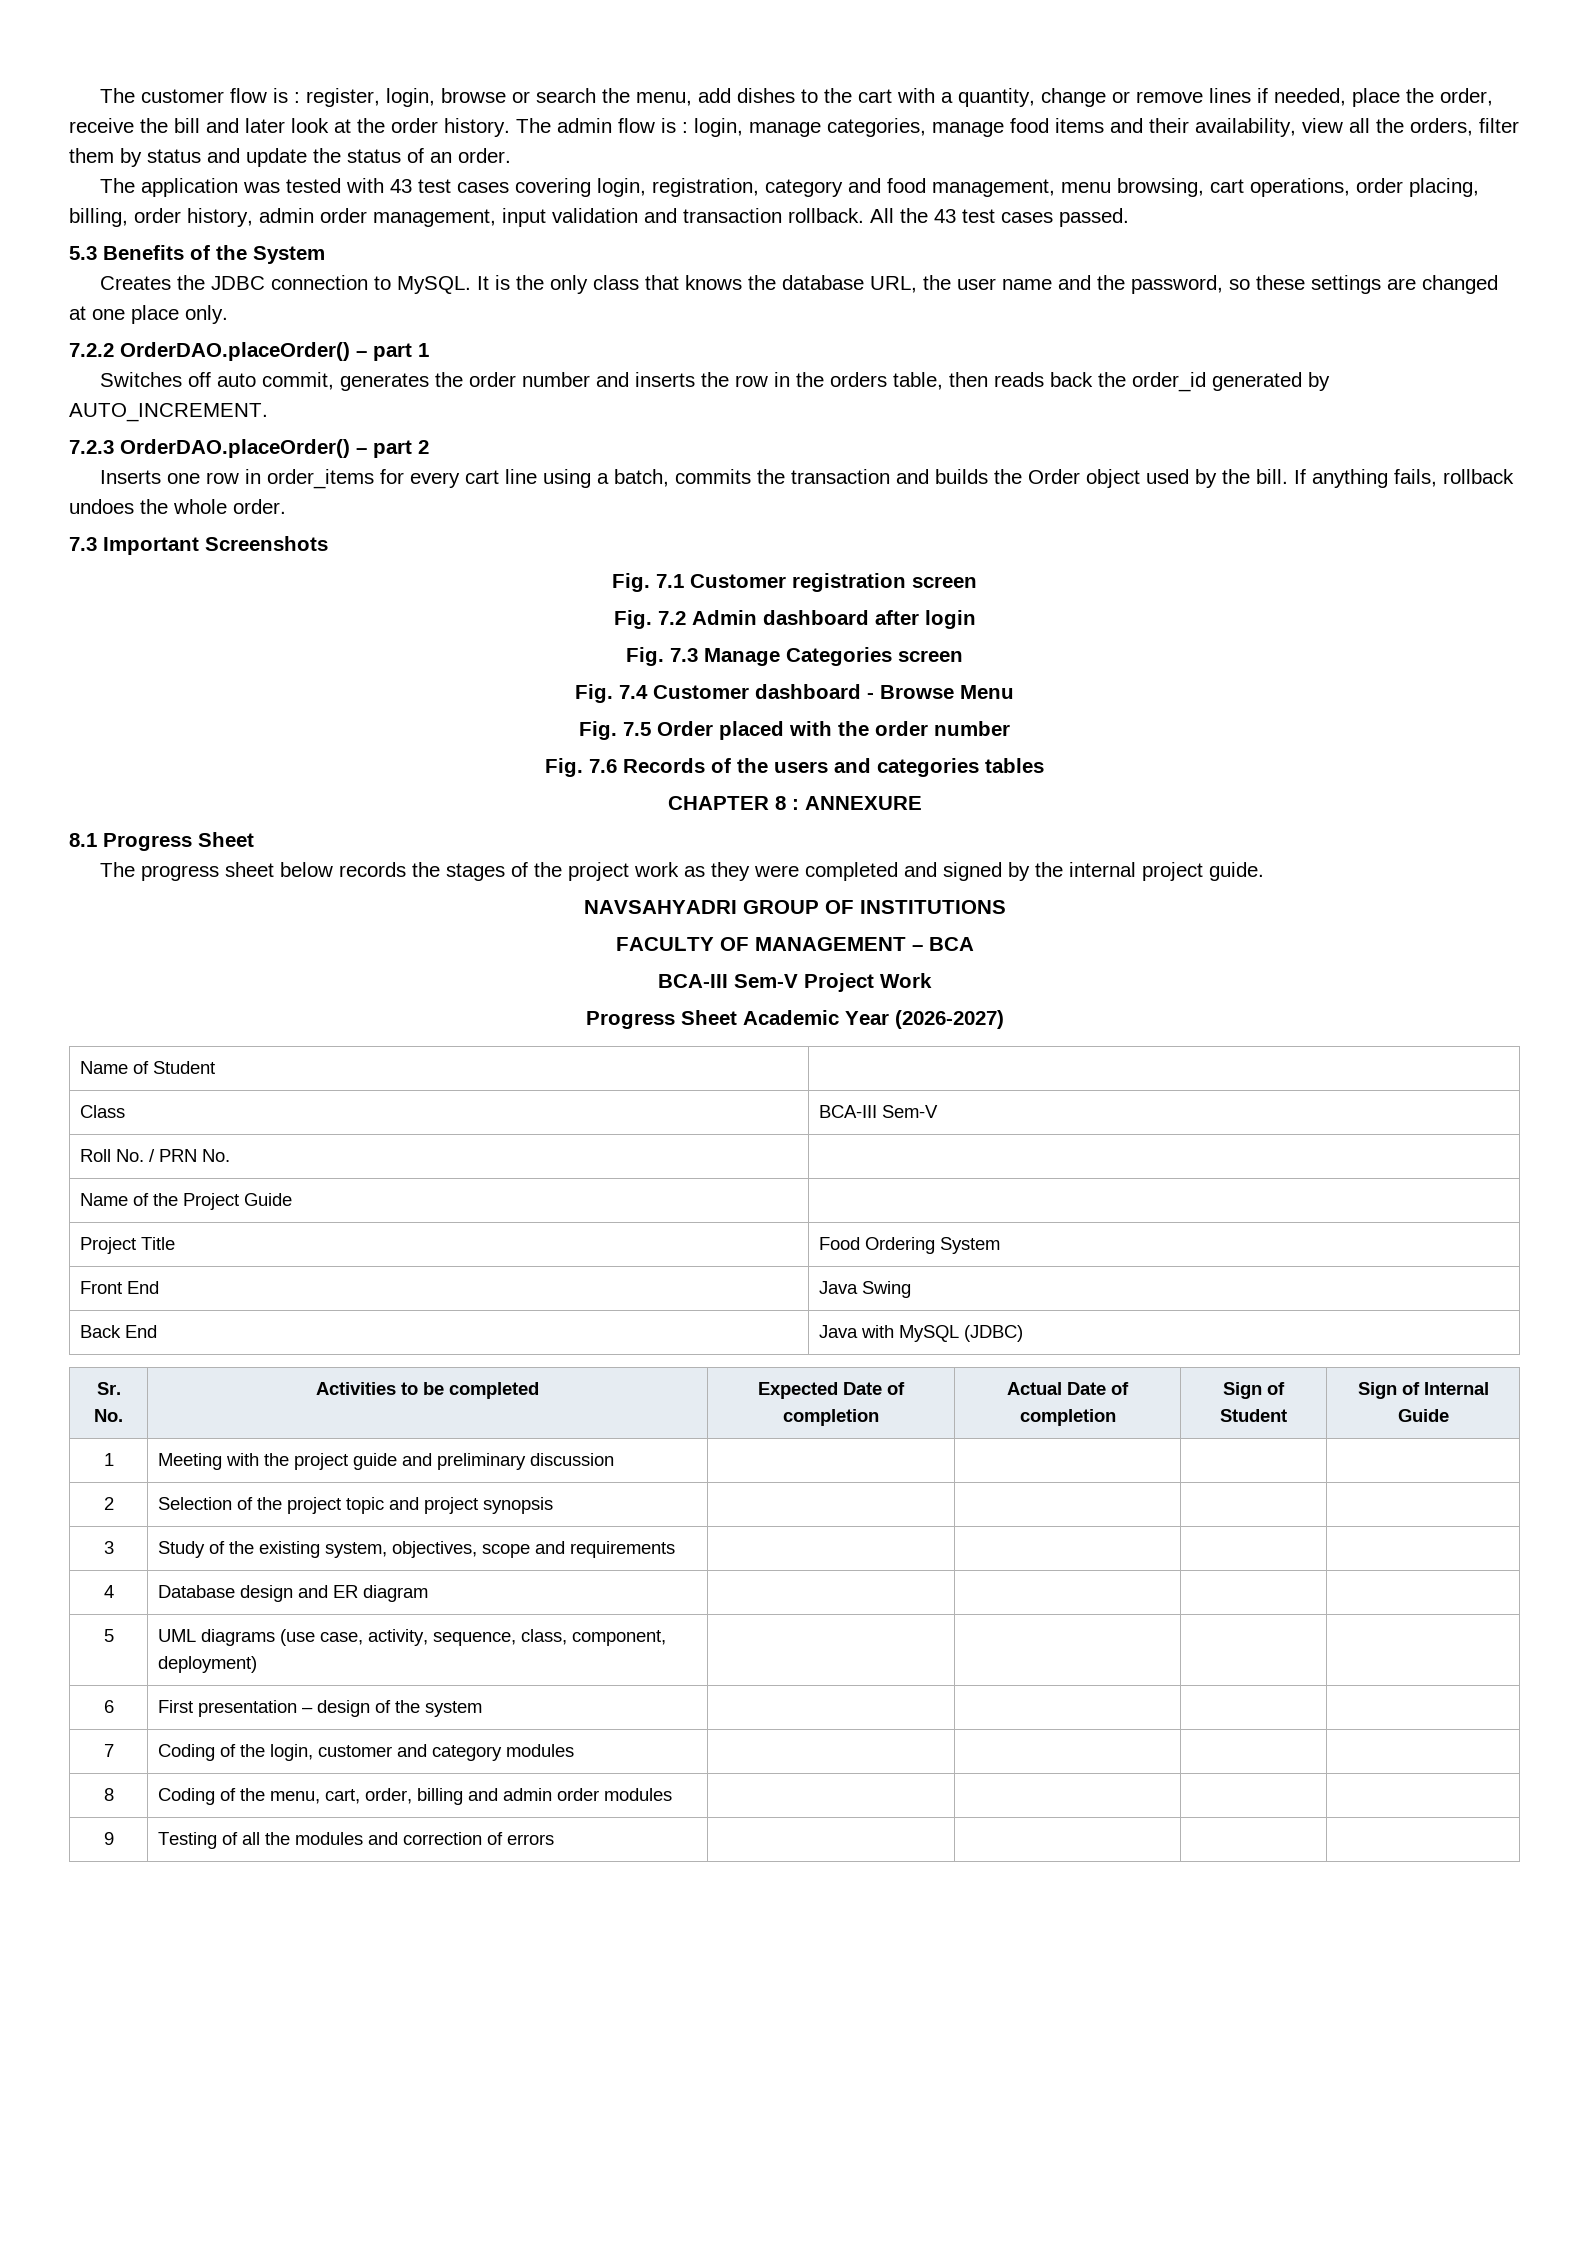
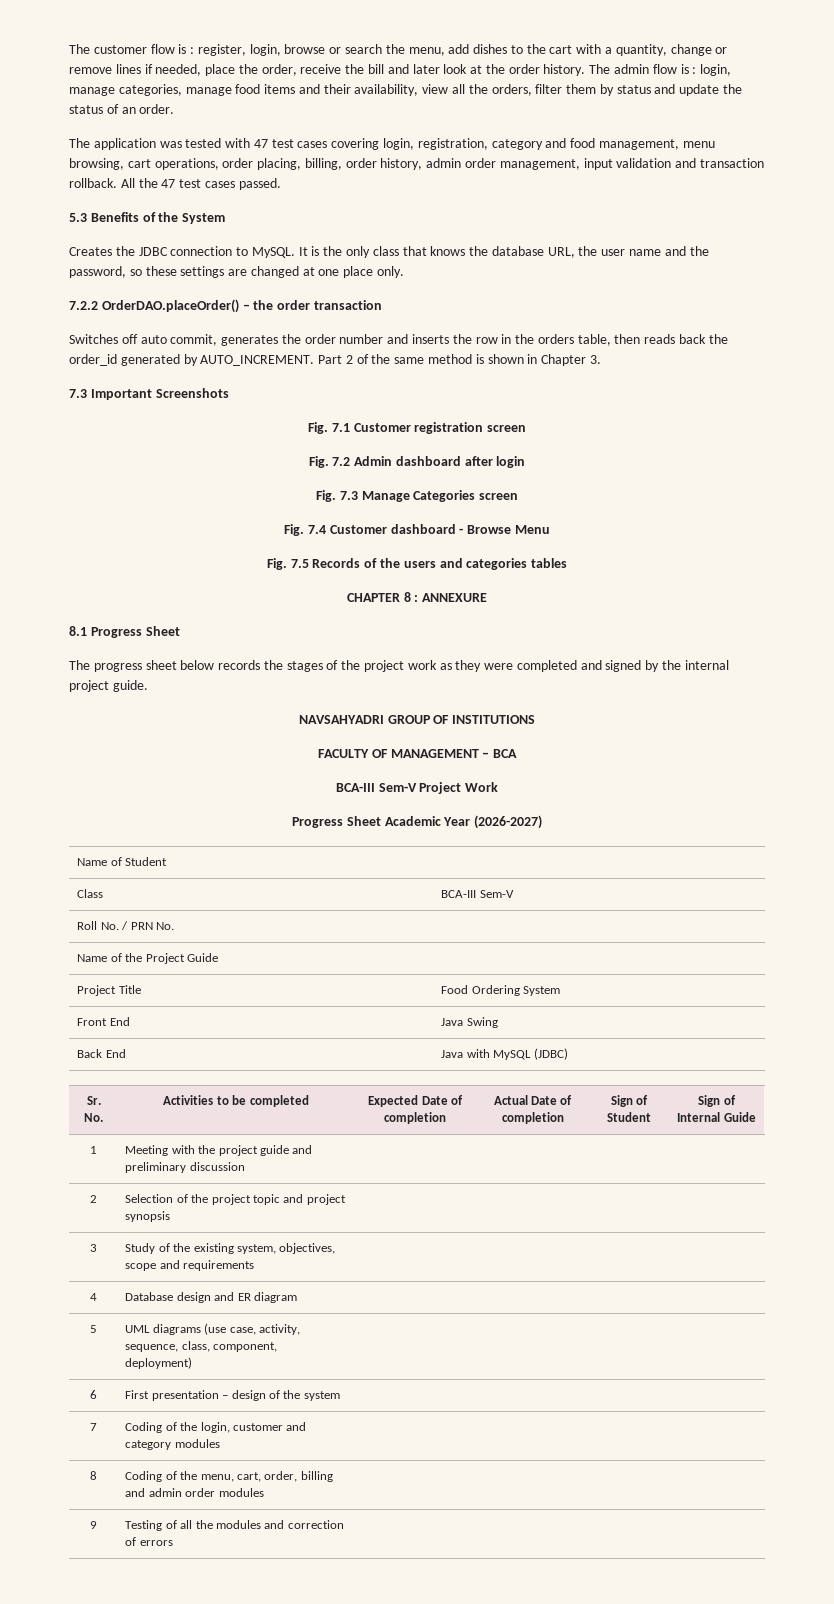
- The application was tested with 43 test cases covering login, registration, category and food management, menu browsing, cart operations, order placing, billing, order history, admin order management, input validation and transaction rollback.
+ The application was tested with 47 test cases covering login, registration, category and food management, menu browsing, cart operations, order placing, billing, order history, admin order management, input validation and transaction rollback.
- All the 43 test cases passed.
+ All the 47 test cases passed.
- 7.2.2 OrderDAO.placeOrder() – part 1
+ 7.2.2 OrderDAO.placeOrder() – the order transaction
- Switches off auto commit, generates the order number and inserts the row in the orders table, then reads back the order_id generated by AUTO_INCREMENT.
- 7.2.3 OrderDAO.placeOrder() – part 2
- Inserts one row in order_items for every cart line using a batch, commits the transaction and builds the Order object used by the bill. If anything fails, rollback undoes the whole order.
+ Switches off auto commit, generates the order number and inserts the row in the orders table, then reads back the order_id generated by AUTO_INCREMENT. Part 2 of the same method is shown in Chapter 3.
- Fig. 7.5 Order placed with the order number
- Fig. 7.6 Records of the users and categories tables
+ Fig. 7.5 Records of the users and categories tables

